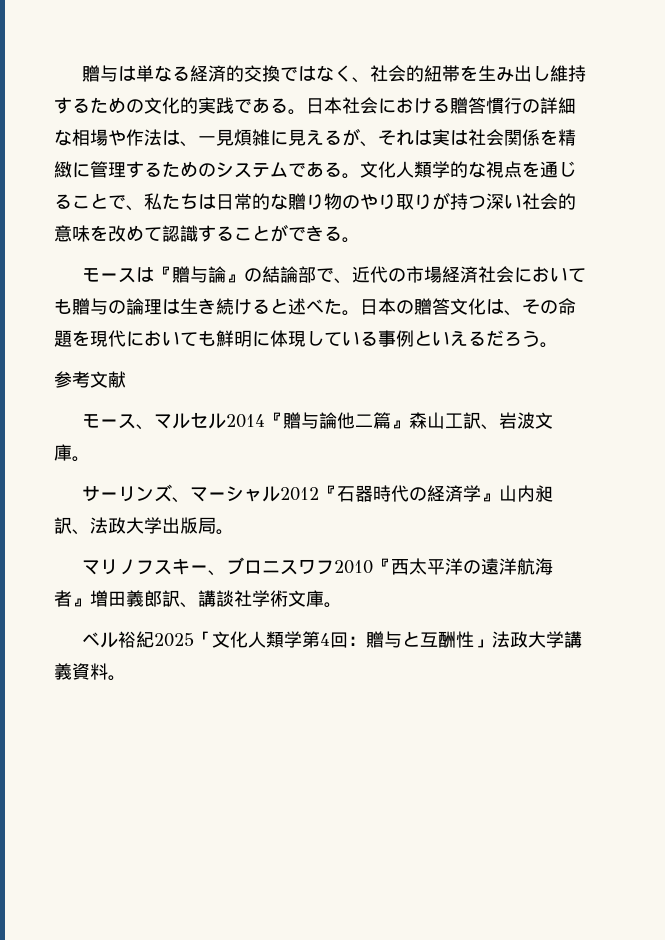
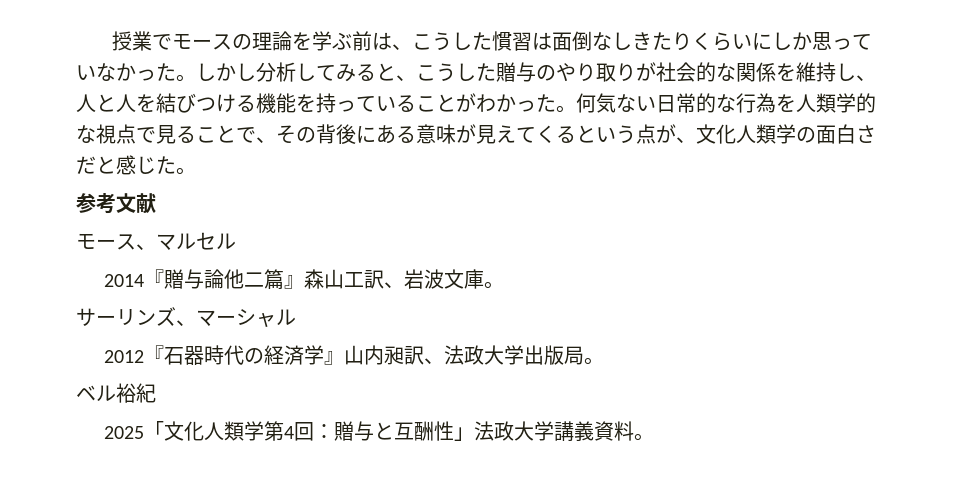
- 贈与は単なる経済的交換ではなく、社会的紐帯を生み出し維持するための文化的実践である。日本社会における贈答慣行の詳細な相場や作法は、一見煩雑に見えるが、それは実は社会関係を精緻に管理するためのシステムである。文化人類学的な視点を通じることで、私たちは日常的な贈り物のやり取りが持つ深い社会的意味を改めて認識することができる。
- モースは『贈与論』の結論部で、近代の市場経済社会においても贈与の論理は生き続けると述べた。日本の贈答文化は、その命題を現代においても鮮明に体現している事例といえるだろう。
+ 授業でモースの理論を学ぶ前は、こうした慣習は面倒なしきたりくらいにしか思っていなかった。しかし分析してみると、こうした贈与のやり取りが社会的な関係を維持し、人と人を結びつける機能を持っていることがわかった。何気ない日常的な行為を人類学的な視点で見ることで、その背後にある意味が見えてくるという点が、文化人類学の面白さだと感じた。
- モース、マルセル2014『贈与論他二篇』森山工訳、岩波文庫。
+ モース、マルセル
+ 2014『贈与論他二篇』森山工訳、岩波文庫。
- サーリンズ、マーシャル2012『石器時代の経済学』山内昶訳、法政大学出版局。
+ サーリンズ、マーシャル
+ 2012『石器時代の経済学』山内昶訳、法政大学出版局。
- マリノフスキー、ブロニスワフ2010『西太平洋の遠洋航海者』増田義郎訳、講談社学術文庫。
- ベル裕紀2025「文化人類学第4回：贈与と互酬性」法政大学講義資料。
+ ベル裕紀
+ 2025「文化人類学第4回：贈与と互酬性」法政大学講義資料。

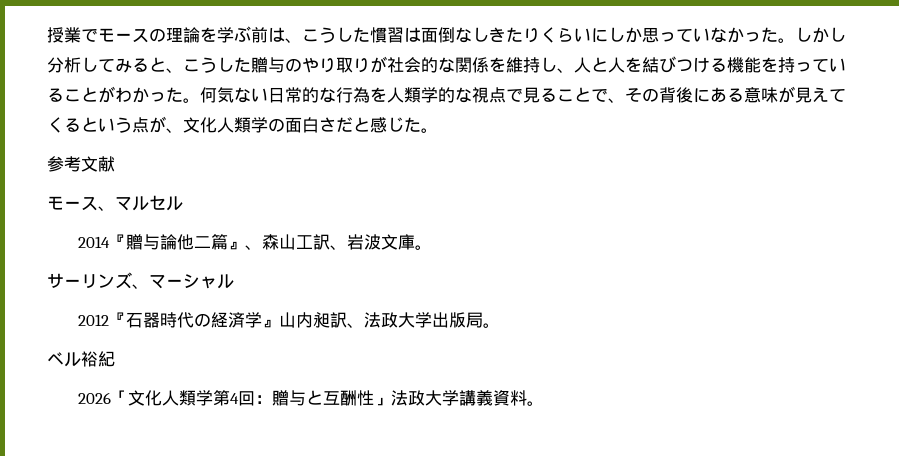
- 2014『贈与論他二篇』森山工訳、岩波文庫。
+ 2014『贈与論他二篇』、森山工訳、岩波文庫。
- 2025「文化人類学第4回：贈与と互酬性」法政大学講義資料。
+ 2026「文化人類学第4回：贈与と互酬性」法政大学講義資料。

